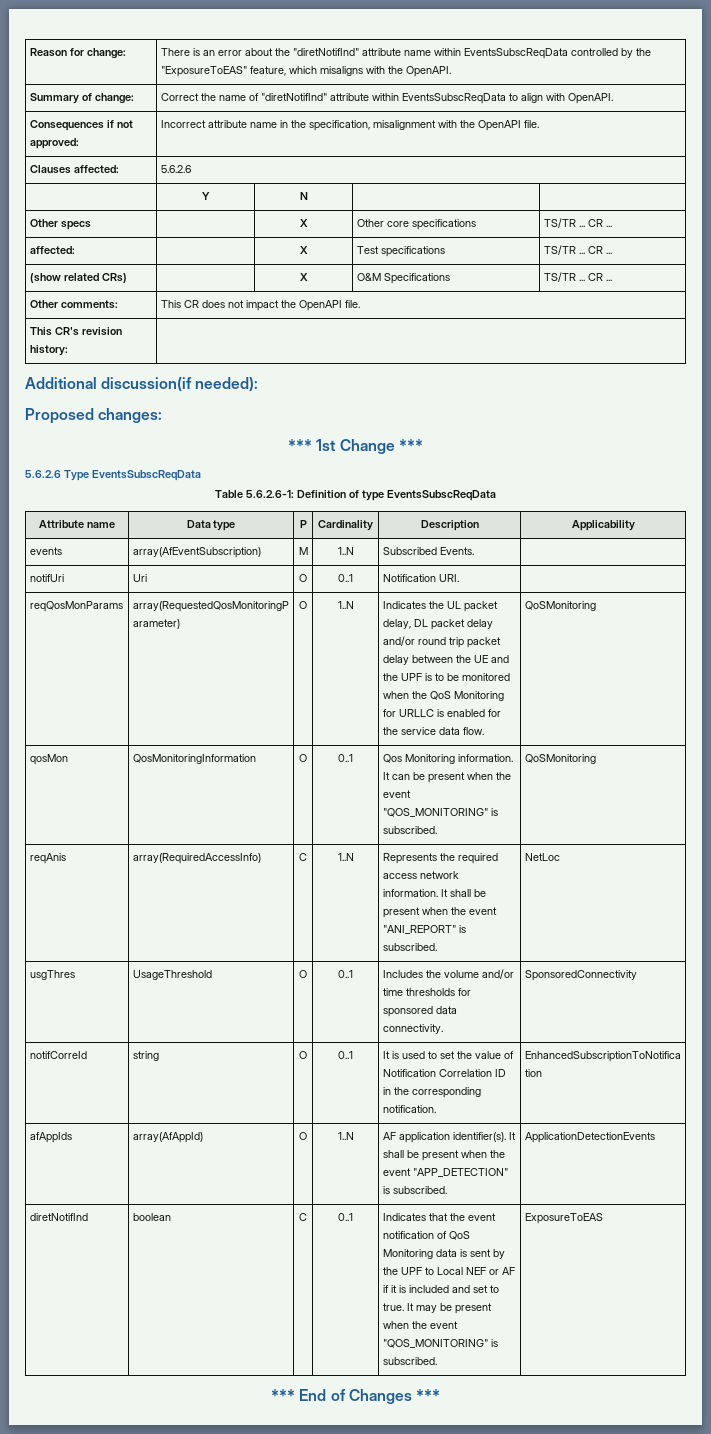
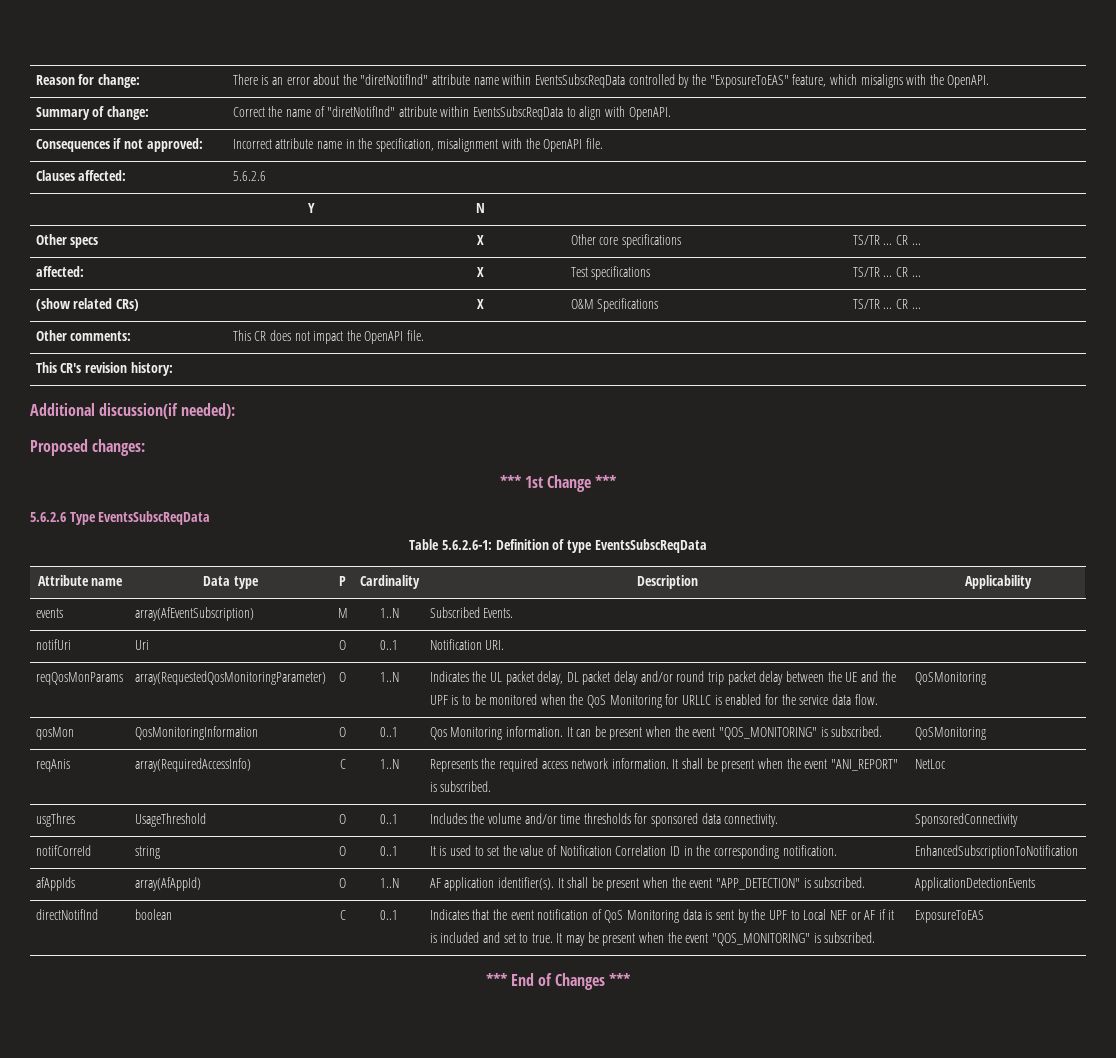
- diretNotifInd
+ directNotifInd

